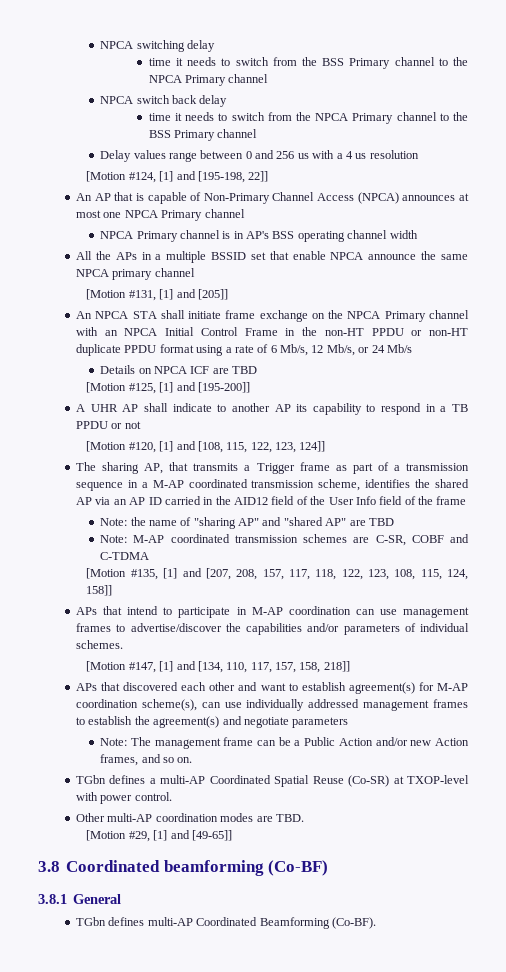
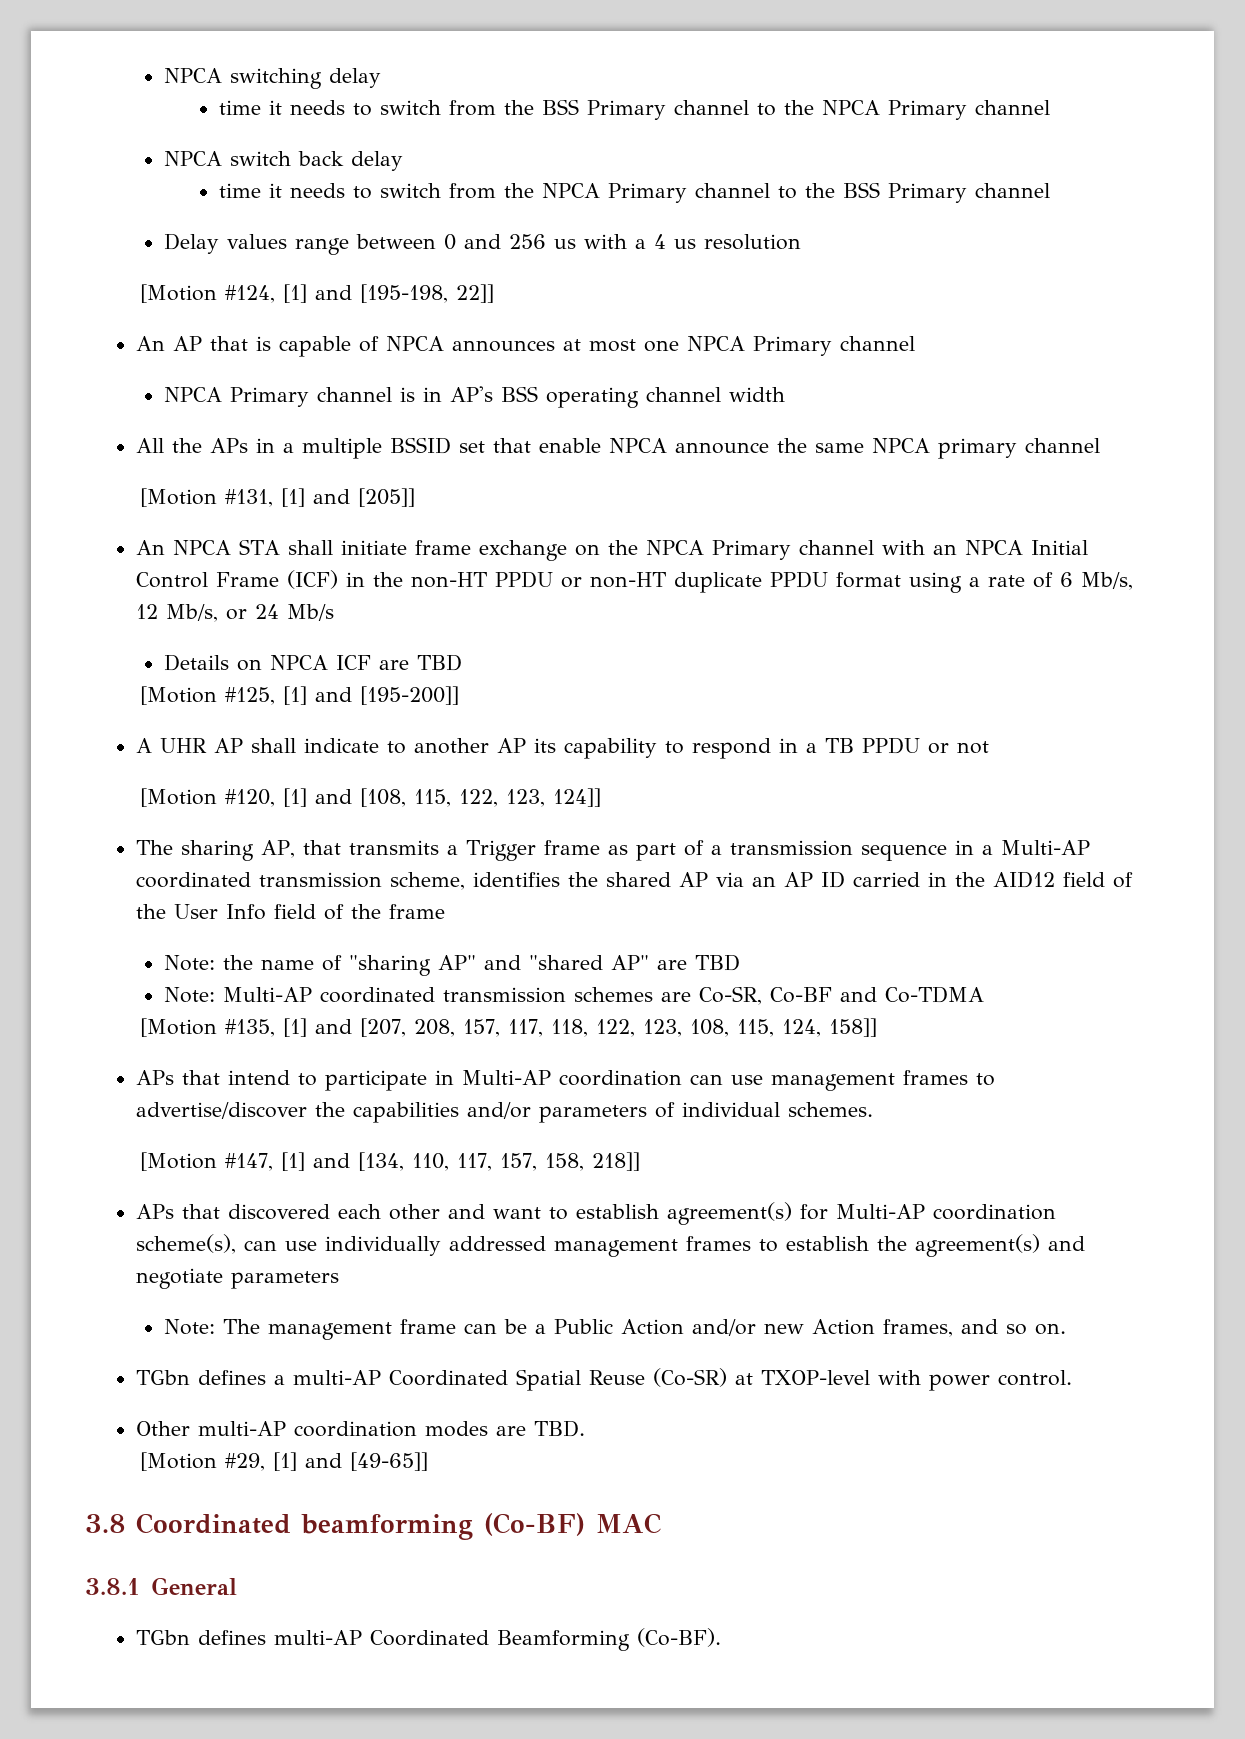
- An AP that is capable of Non-Primary Channel Access (NPCA) announces at most one NPCA Primary channel
+ An AP that is capable of NPCA announces at most one NPCA Primary channel
- An NPCA STA shall initiate frame exchange on the NPCA Primary channel with an NPCA Initial Control Frame in the non-HT PPDU or non-HT duplicate PPDU format using a rate of 6 Mb/s, 12 Mb/s, or 24 Mb/s
+ An NPCA STA shall initiate frame exchange on the NPCA Primary channel with an NPCA Initial Control Frame (ICF) in the non-HT PPDU or non-HT duplicate PPDU format using a rate of 6 Mb/s, 12 Mb/s, or 24 Mb/s
- The sharing AP, that transmits a Trigger frame as part of a transmission sequence in a M-AP coordinated transmission scheme, identifies the shared AP via an AP ID carried in the AID12 field of the User Info field of the frame
+ The sharing AP, that transmits a Trigger frame as part of a transmission sequence in a Multi-AP coordinated transmission scheme, identifies the shared AP via an AP ID carried in the AID12 field of the User Info field of the frame
- Note: M-AP coordinated transmission schemes are C-SR, COBF and C-TDMA
+ Note: Multi-AP coordinated transmission schemes are Co-SR, Co-BF and Co-TDMA
- APs that intend to participate in M-AP coordination can use management frames to advertise/discover the capabilities and/or parameters of individual schemes.
+ APs that intend to participate in Multi-AP coordination can use management frames to advertise/discover the capabilities and/or parameters of individual schemes.
- APs that discovered each other and want to establish agreement(s) for M-AP coordination scheme(s), can use individually addressed management frames to establish the agreement(s) and negotiate parameters
+ APs that discovered each other and want to establish agreement(s) for Multi-AP coordination scheme(s), can use individually addressed management frames to establish the agreement(s) and negotiate parameters
- 3.8 Coordinated beamforming (Co-BF)
+ 3.8 Coordinated beamforming (Co-BF) MAC

